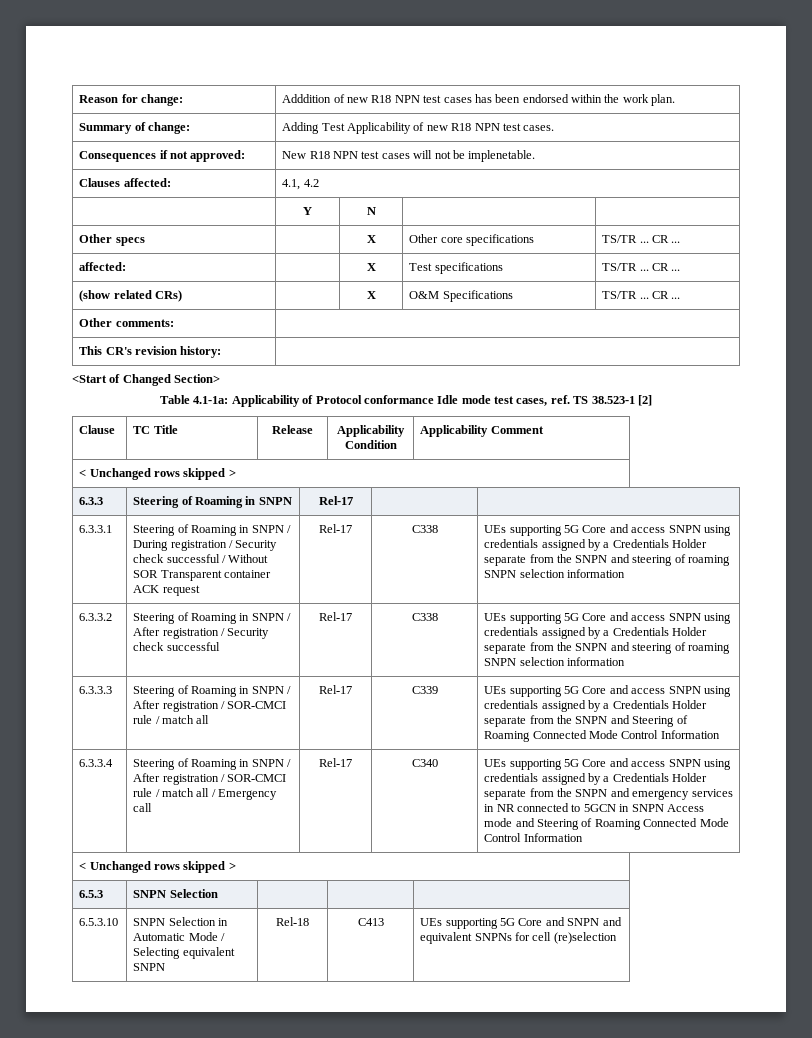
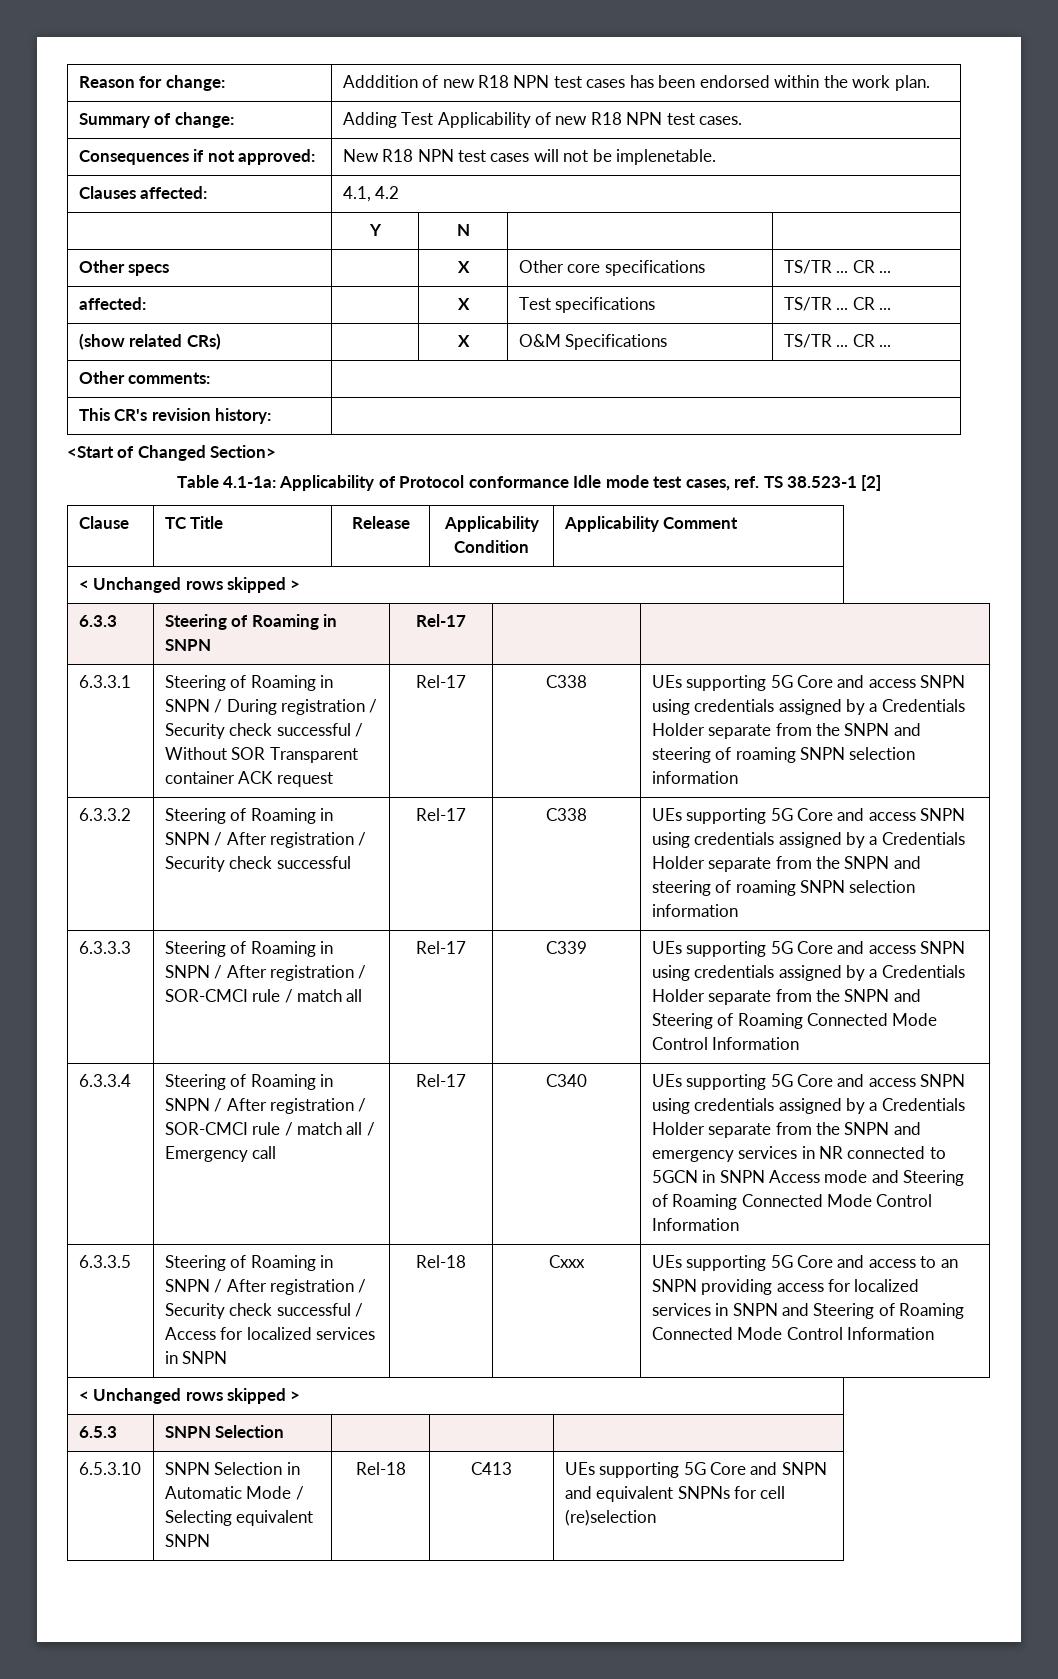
+ 6.3.3.5 | Steering of Roaming in SNPN / After registration / Security check successful / Access for localized services in SNPN | Rel-18 | Cxxx | UEs supporting 5G Core and access to an SNPN providing access for localized services in SNPN and Steering of Roaming Connected Mode Control Information

